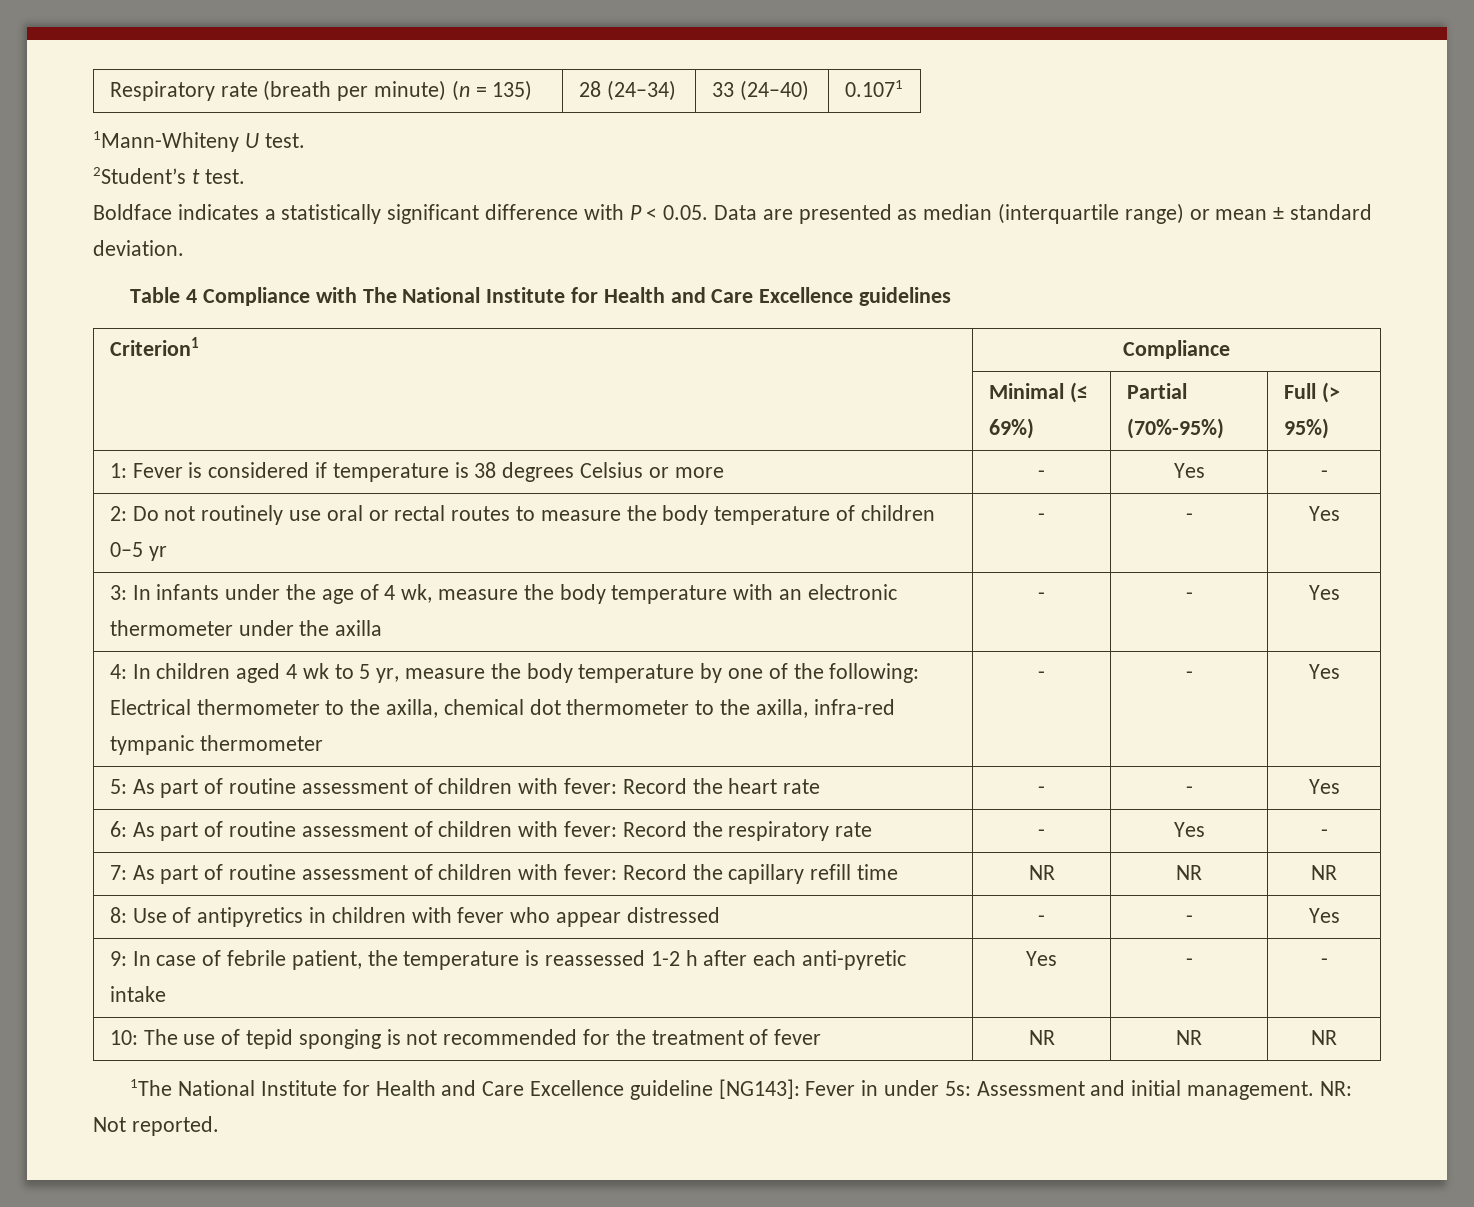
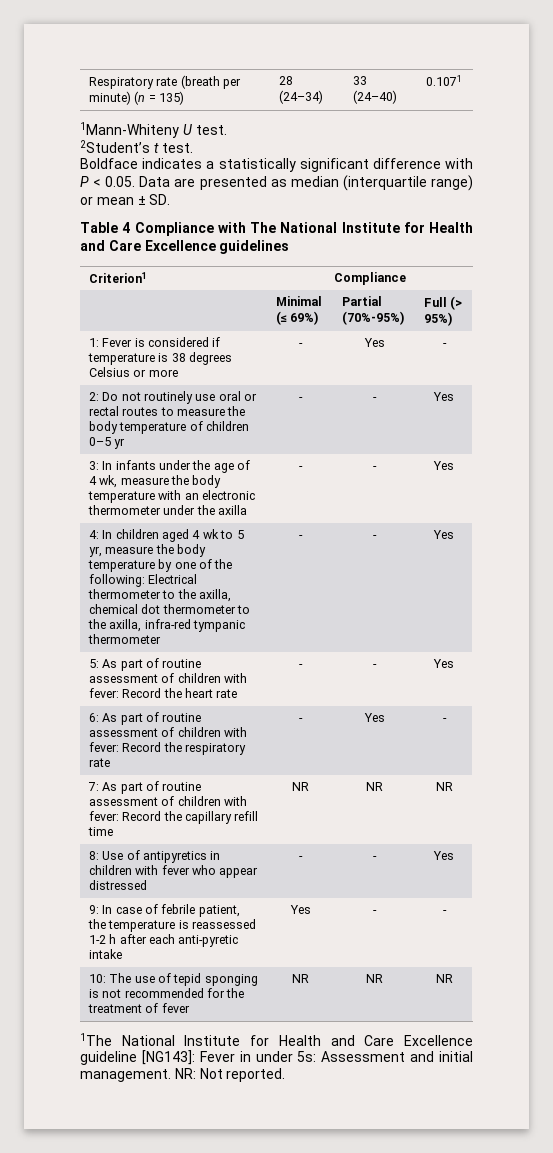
- Boldface indicates a statistically significant difference with P < 0.05. Data are presented as median (interquartile range) or mean ± standard deviation.
+ Boldface indicates a statistically significant difference with P < 0.05. Data are presented as median (interquartile range) or mean ± SD.

